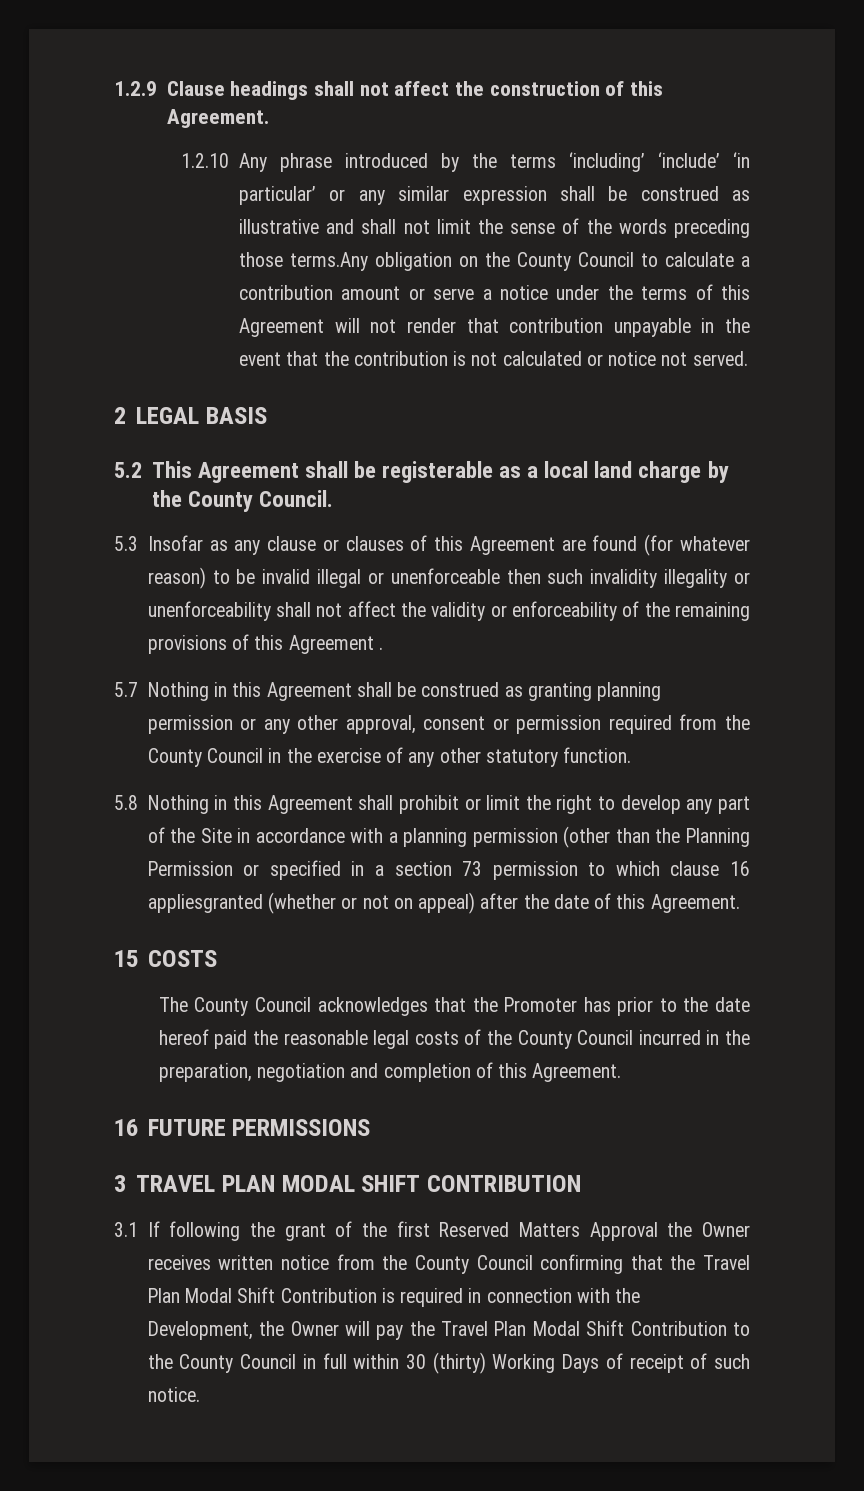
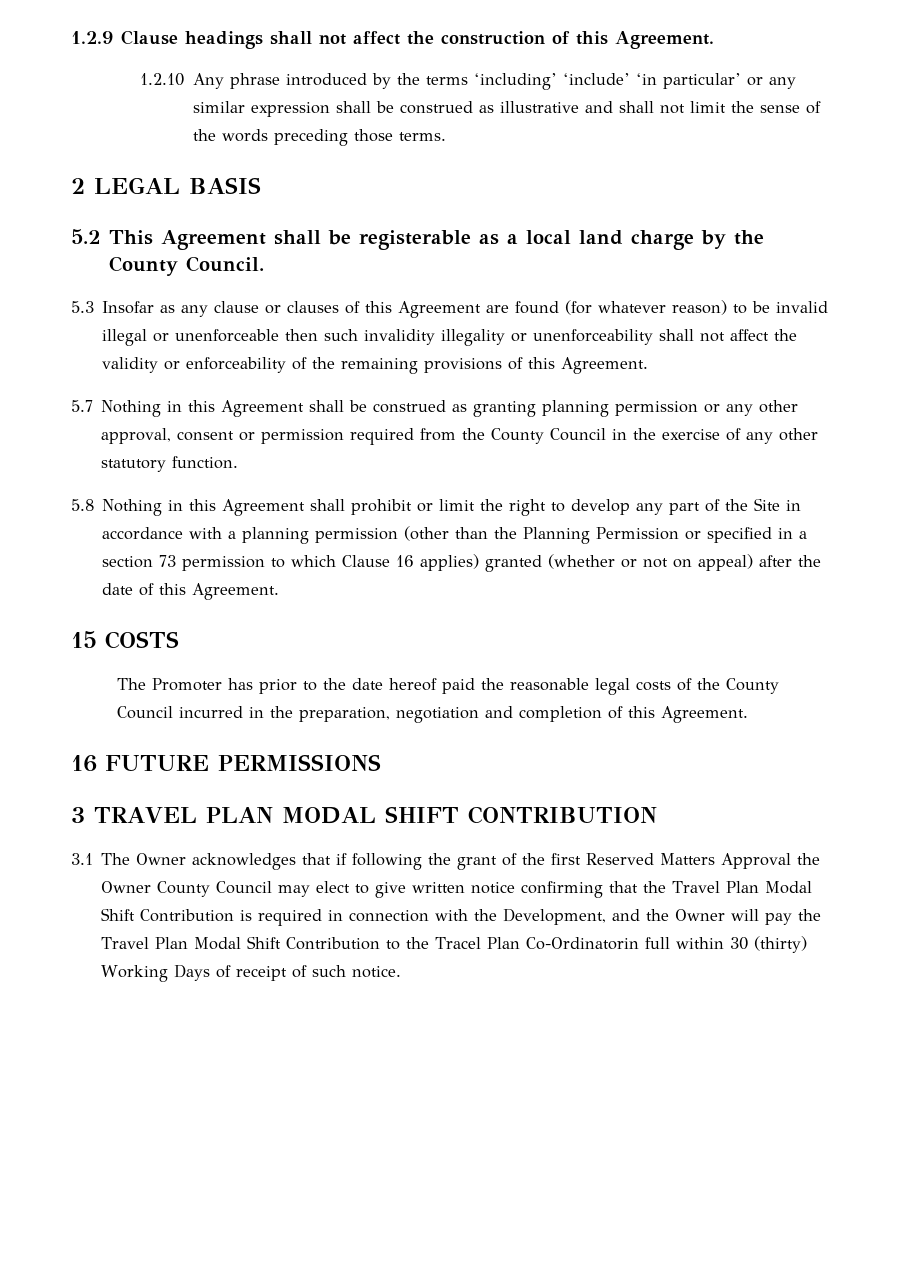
- 1.2.10 Any phrase introduced by the terms ‘including’ ‘include’ ‘in particular’ or any similar expression shall be construed as illustrative and shall not limit the sense of the words preceding those terms.Any obligation on the County Council to calculate a contribution amount or serve a notice under the terms of this Agreement will not render that contribution unpayable in the event that the contribution is not calculated or notice not served.
+ 1.2.10 Any phrase introduced by the terms ‘including’ ‘include’ ‘in particular’ or any similar expression shall be construed as illustrative and shall not limit the sense of the words preceding those terms.
- 5.3 Insofar as any clause or clauses of this Agreement are found (for whatever reason) to be invalid illegal or unenforceable then such invalidity illegality or unenforceability shall not affect the validity or enforceability of the remaining provisions of this Agreement .
+ 5.3 Insofar as any clause or clauses of this Agreement are found (for whatever reason) to be invalid illegal or unenforceable then such invalidity illegality or unenforceability shall not affect the validity or enforceability of the remaining provisions of this Agreement.
- 5.8 Nothing in this Agreement shall prohibit or limit the right to develop any part of the Site in accordance with a planning permission (other than the Planning Permission or specified in a section 73 permission to which clause 16 appliesgranted (whether or not on appeal) after the date of this Agreement.
+ 5.8 Nothing in this Agreement shall prohibit or limit the right to develop any part of the Site in accordance with a planning permission (other than the Planning Permission or specified in a section 73 permission to which Clause 16 applies) granted (whether or not on appeal) after the date of this Agreement.
- The County Council acknowledges that the Promoter has prior to the date hereof paid the reasonable legal costs of the County Council incurred in the preparation, negotiation and completion of this Agreement.
+ The Promoter has prior to the date hereof paid the reasonable legal costs of the County Council incurred in the preparation, negotiation and completion of this Agreement.
- 3.1 If following the grant of the first Reserved Matters Approval the Owner receives written notice from the County Council confirming that the Travel Plan Modal Shift Contribution is required in connection with the Development, the Owner will pay the Travel Plan Modal Shift Contribution to the County Council in full within 30 (thirty) Working Days of receipt of such notice.
+ 3.1 The Owner acknowledges that if following the grant of the first Reserved Matters Approval the Owner County Council may elect to give written notice confirming that the Travel Plan Modal Shift Contribution is required in connection with the Development, and the Owner will pay the Travel Plan Modal Shift Contribution to the Tracel Plan Co-Ordinatorin full within 30 (thirty) Working Days of receipt of such notice.

